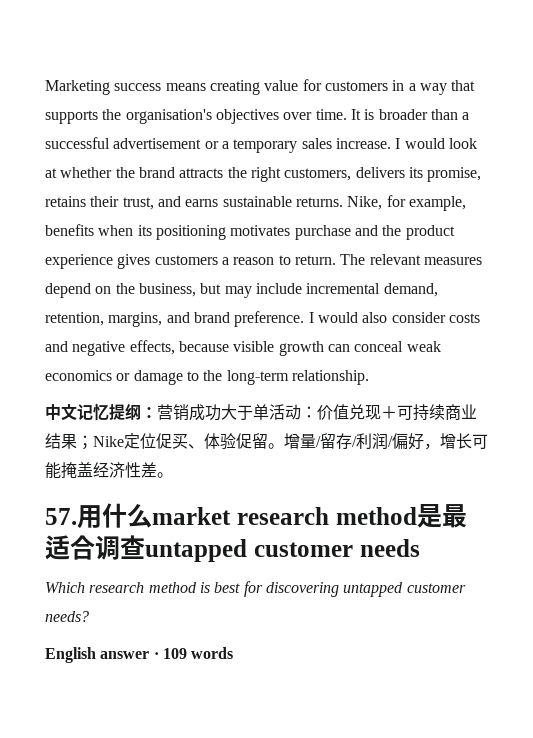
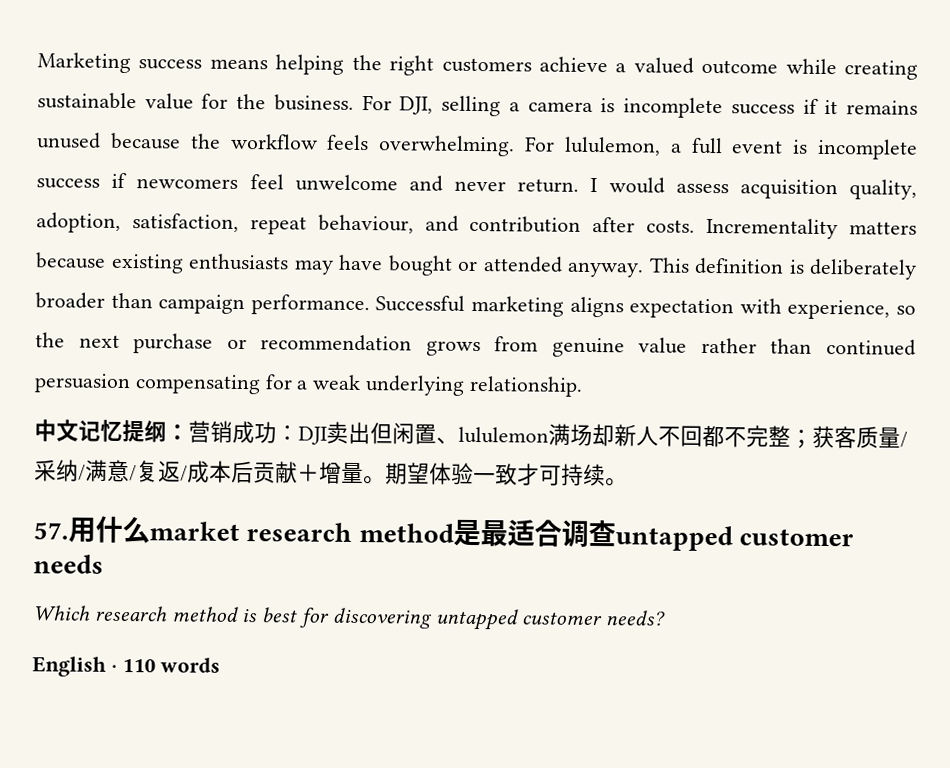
- Marketing success means creating value for customers in a way that supports the organisation's objectives over time. It is broader than a successful advertisement or a temporary sales increase. I would look at whether the brand attracts the right customers, delivers its promise, retains their trust, and earns sustainable returns. Nike, for example, benefits when its positioning motivates purchase and the product experience gives customers a reason to return. The relevant measures depend on the business, but may include incremental demand, retention, margins, and brand preference. I would also consider costs and negative effects, because visible growth can conceal weak economics or damage to the long-term relationship.
+ Marketing success means helping the right customers achieve a valued outcome while creating sustainable value for the business. For DJI, selling a camera is incomplete success if it remains unused because the workflow feels overwhelming. For lululemon, a full event is incomplete success if newcomers feel unwelcome and never return. I would assess acquisition quality, adoption, satisfaction, repeat behaviour, and contribution after costs. Incrementality matters because existing enthusiasts may have bought or attended anyway. This definition is deliberately broader than campaign performance. Successful marketing aligns expectation with experience, so the next purchase or recommendation grows from genuine value rather than continued persuasion compensating for a weak underlying relationship.
- 中文记忆提纲：营销成功大于单活动：价值兑现＋可持续商业结果；Nike定位促买、体验促留。增量/留存/利润/偏好，增长可能掩盖经济性差。
+ 中文记忆提纲：营销成功：DJI卖出但闲置、lululemon满场却新人不回都不完整；获客质量/采纳/满意/复返/成本后贡献＋增量。期望体验一致才可持续。
- English answer · 109 words
+ English · 110 words

